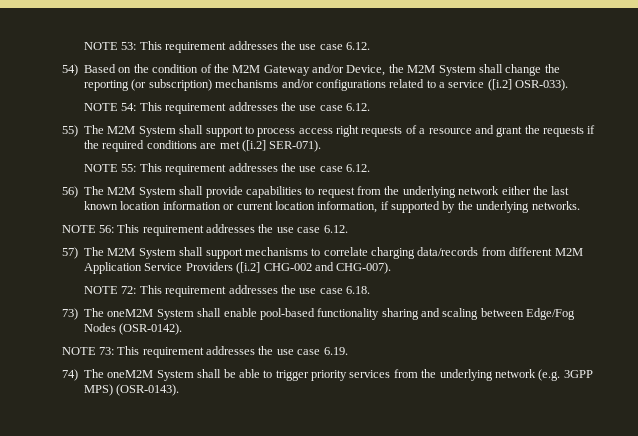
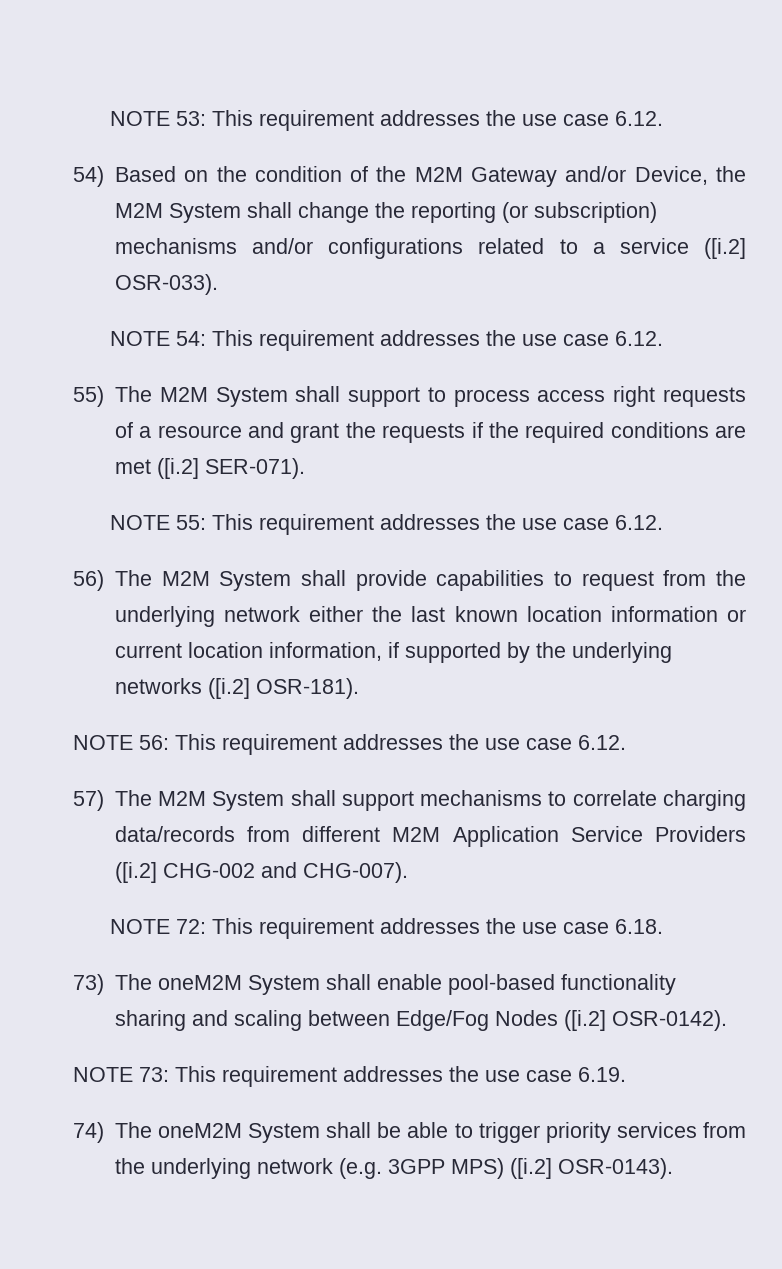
- 56) The M2M System shall provide capabilities to request from the underlying network either the last known location information or current location information, if supported by the underlying networks.
+ 56) The M2M System shall provide capabilities to request from the underlying network either the last known location information or current location information, if supported by the underlying networks ([i.2] OSR-181).
- 73) The oneM2M System shall enable pool-based functionality sharing and scaling between Edge/Fog Nodes (OSR-0142).
+ 73) The oneM2M System shall enable pool-based functionality sharing and scaling between Edge/Fog Nodes ([i.2] OSR-0142).
- 74) The oneM2M System shall be able to trigger priority services from the underlying network (e.g. 3GPP MPS) (OSR-0143).
+ 74) The oneM2M System shall be able to trigger priority services from the underlying network (e.g. 3GPP MPS) ([i.2] OSR-0143).

